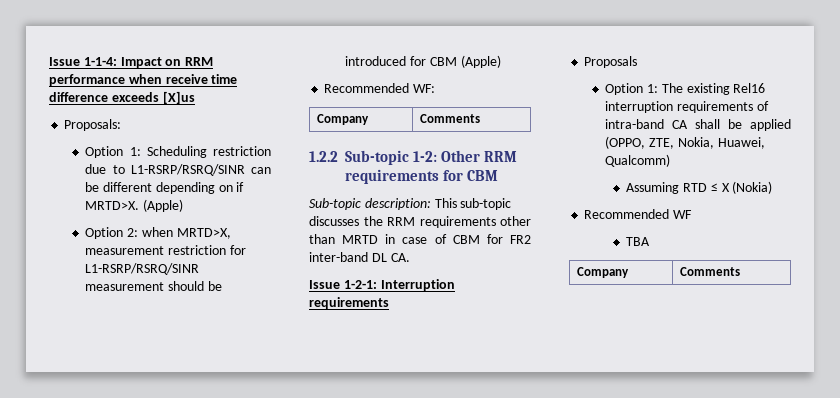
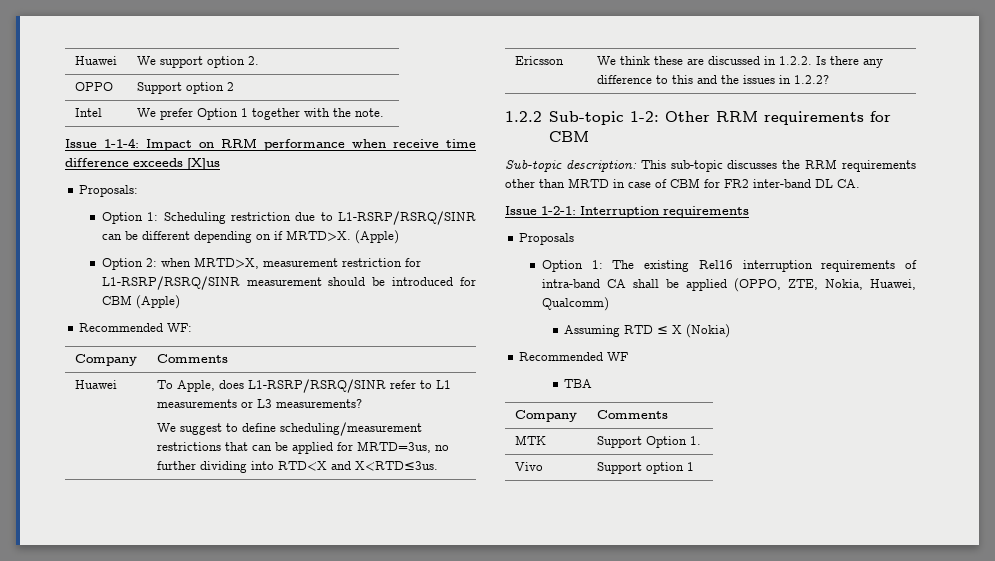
+ Huawei | We support option 2.
+ OPPO | Support option 2
+ Intel | We prefer Option 1 together with the note.
+ Huawei | To Apple, does L1-RSRP/RSRQ/SINR refer to L1 measurements or L3 measurements?
+ We suggest to define scheduling/measurement restrictions that can be applied for MRTD=3us, no further dividing into RTD<X and X<RTD≤3us.
+ Ericsson | We think these are discussed in 1.2.2. Is there any difference to this and the issues in 1.2.2?
+ MTK | Support Option 1.
+ Vivo | Support option 1

